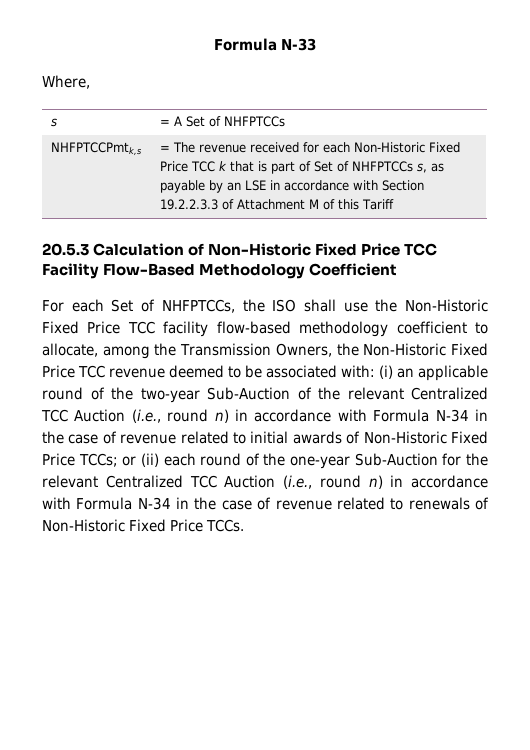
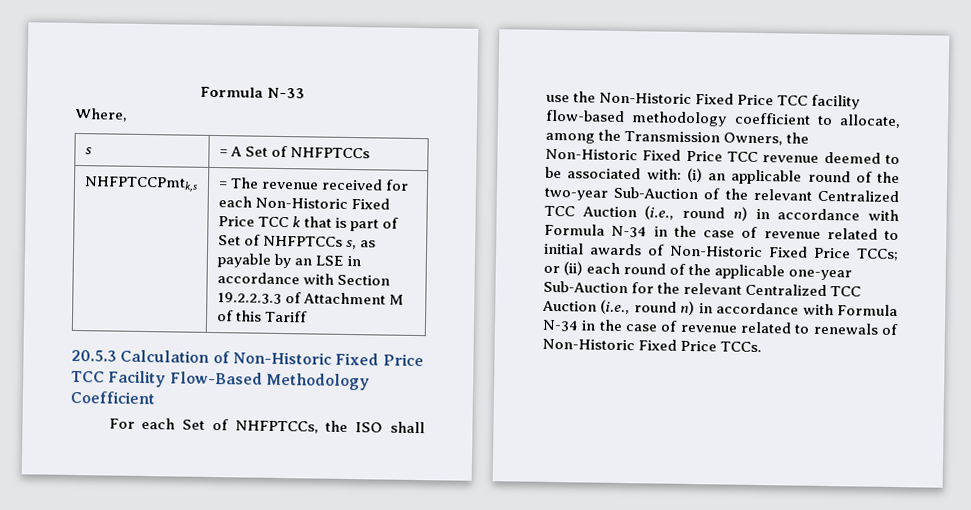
- or (ii) each round of the one-year Sub-Auction for the relevant Centralized TCC Auction (i.e., round n) in accordance with Formula N-34 in the case of revenue related to renewals of Non-Historic Fixed Price TCCs.
+ or (ii) each round of the applicable one-year Sub-Auction for the relevant Centralized TCC Auction (i.e., round n) in accordance with Formula N-34 in the case of revenue related to renewals of Non-Historic Fixed Price TCCs.

